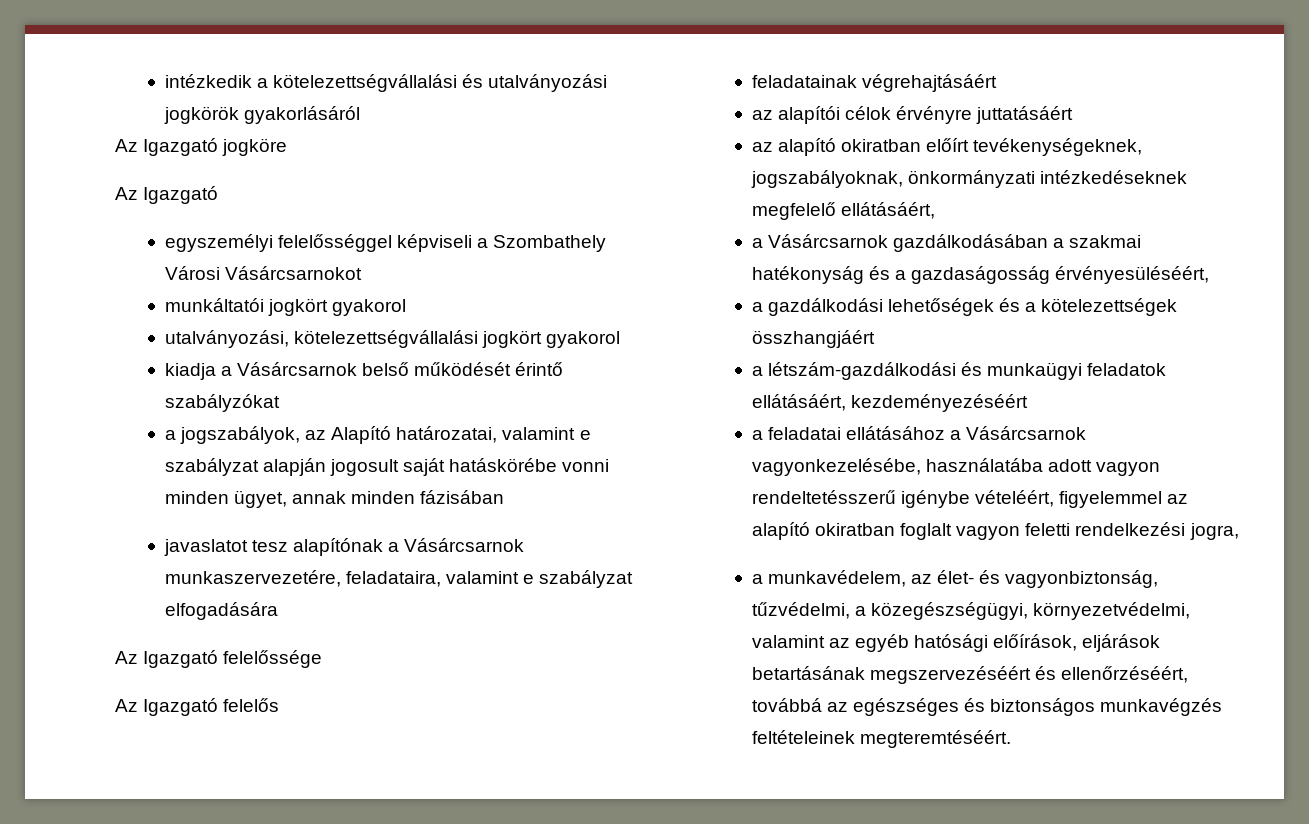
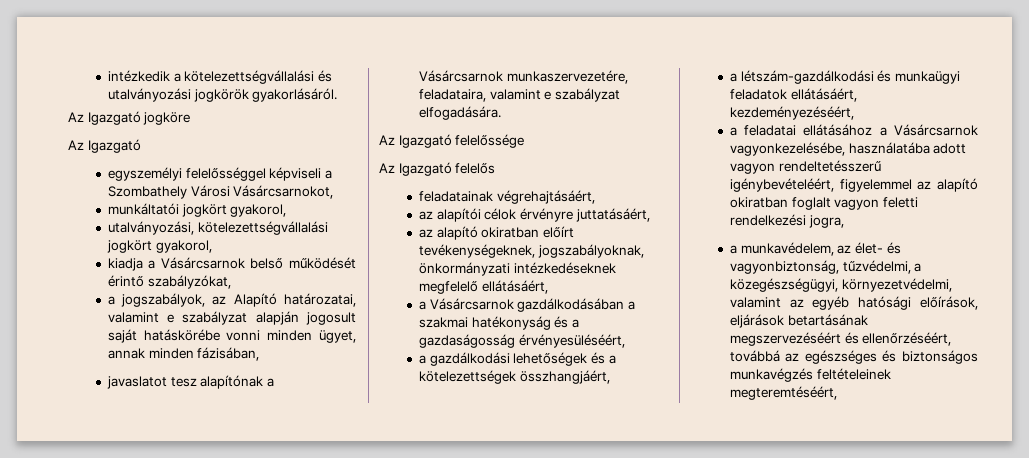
- intézkedik a kötelezettségvállalási és utalványozási jogkörök gyakorlásáról
+ intézkedik a kötelezettségvállalási és utalványozási jogkörök gyakorlásáról.
- egyszemélyi felelősséggel képviseli a Szombathely Városi Vásárcsarnokot
+ egyszemélyi felelősséggel képviseli a Szombathely Városi Vásárcsarnokot,
- munkáltatói jogkört gyakorol
+ munkáltatói jogkört gyakorol,
- utalványozási, kötelezettségvállalási jogkört gyakorol
+ utalványozási, kötelezettségvállalási jogkört gyakorol,
- kiadja a Vásárcsarnok belső működését érintő szabályzókat
+ kiadja a Vásárcsarnok belső működését érintő szabályzókat,
- a jogszabályok, az Alapító határozatai, valamint e szabályzat alapján jogosult saját hatáskörébe vonni minden ügyet, annak minden fázisában
+ a jogszabályok, az Alapító határozatai, valamint e szabályzat alapján jogosult saját hatáskörébe vonni minden ügyet, annak minden fázisában,
- javaslatot tesz alapítónak a Vásárcsarnok munkaszervezetére, feladataira, valamint e szabályzat elfogadására
+ javaslatot tesz alapítónak a Vásárcsarnok munkaszervezetére, feladataira, valamint e szabályzat elfogadására.
- feladatainak végrehajtásáért
+ feladatainak végrehajtásáért,
- az alapítói célok érvényre juttatásáért
+ az alapítói célok érvényre juttatásáért,
- a gazdálkodási lehetőségek és a kötelezettségek összhangjáért
+ a gazdálkodási lehetőségek és a kötelezettségek összhangjáért,
- a létszám-gazdálkodási és munkaügyi feladatok ellátásáért, kezdeményezéséért
+ a létszám-gazdálkodási és munkaügyi feladatok ellátásáért, kezdeményezéséért,
- a feladatai ellátásához a Vásárcsarnok vagyonkezelésébe, használatába adott vagyon rendeltetésszerű igénybe vételéért, figyelemmel az alapító okiratban foglalt vagyon feletti rendelkezési jogra,
+ a feladatai ellátásához a Vásárcsarnok vagyonkezelésébe, használatába adott vagyon rendeltetésszerű igénybevételéért, figyelemmel az alapító okiratban foglalt vagyon feletti rendelkezési jogra,
- a munkavédelem, az élet- és vagyonbiztonság, tűzvédelmi, a közegészségügyi, környezetvédelmi, valamint az egyéb hatósági előírások, eljárások betartásának megszervezéséért és ellenőrzéséért, továbbá az egészséges és biztonságos munkavégzés feltételeinek megteremtéséért.
+ a munkavédelem, az élet- és vagyonbiztonság, tűzvédelmi, a közegészségügyi, környezetvédelmi, valamint az egyéb hatósági előírások, eljárások betartásának megszervezéséért és ellenőrzéséért, továbbá az egészséges és biztonságos munkavégzés feltételeinek megteremtéséért,

